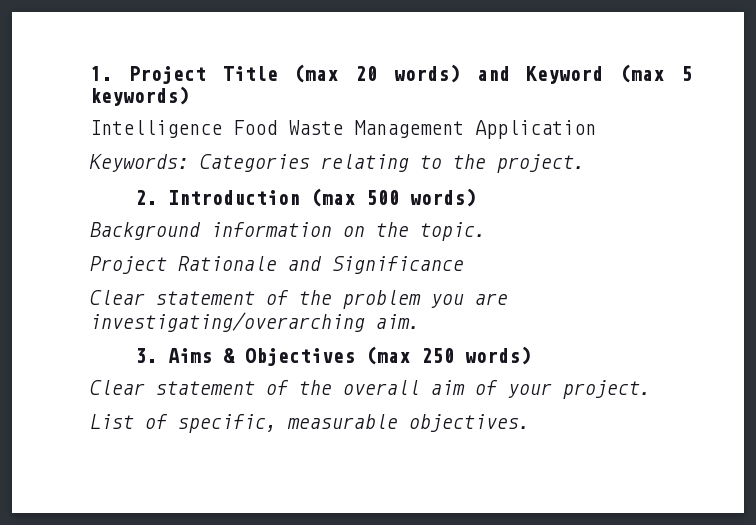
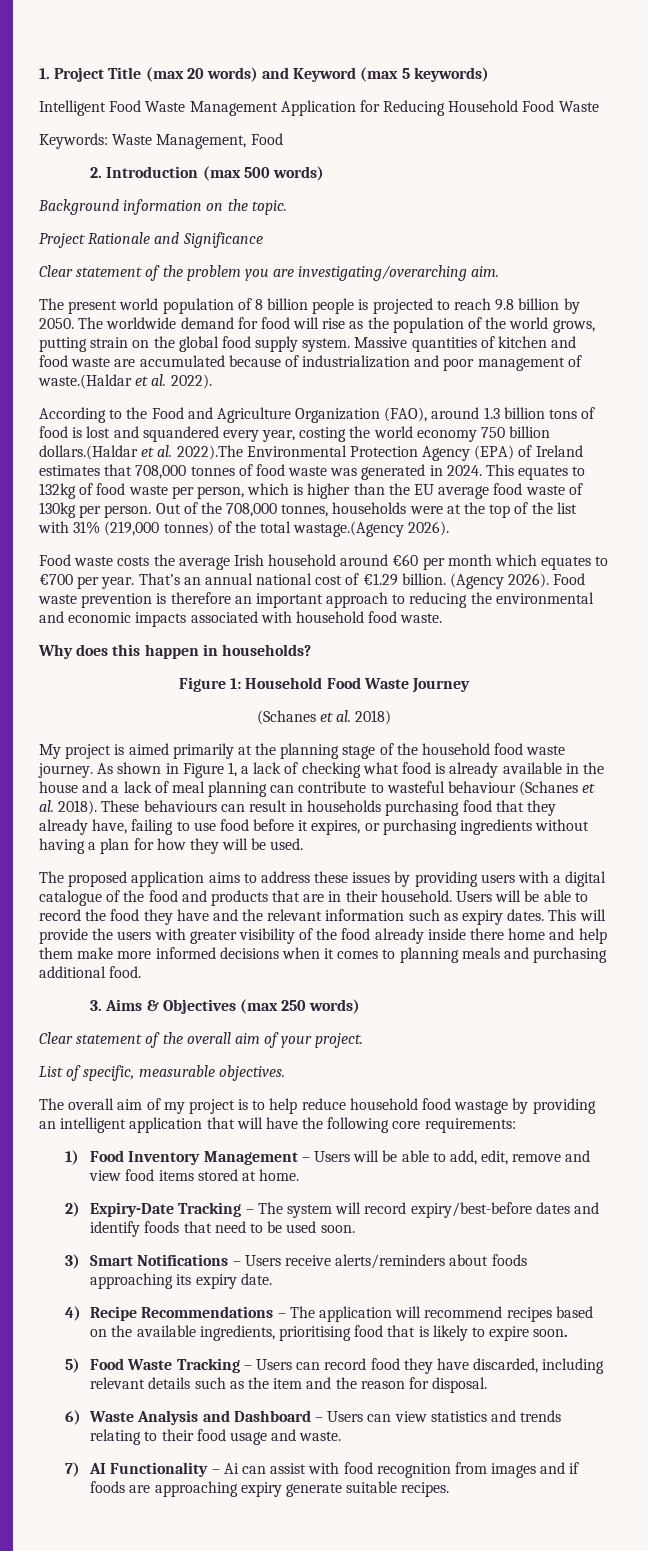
- Intelligence Food Waste Management Application
- Keywords: Categories relating to the project.
+ Intelligent Food Waste Management Application for Reducing Household Food Waste
+ Keywords: Waste Management, Food
+ The present world population of 8 billion people is projected to reach 9.8 billion by 2050. The worldwide demand for food will rise as the population of the world grows, putting strain on the global food supply system. Massive quantities of kitchen and food waste are accumulated because of industrialization and poor management of waste.(Haldar et al. 2022).
+ According to the Food and Agriculture Organization (FAO), around 1.3 billion tons of food is lost and squandered every year, costing the world economy 750 billion dollars.(Haldar et al. 2022).The Environmental Protection Agency (EPA) of Ireland estimates that 708,000 tonnes of food waste was generated in 2024. This equates to 132kg of food waste per person, which is higher than the EU average food waste of 130kg per person. Out of the 708,000 tonnes, households were at the top of the list with 31% (219,000 tonnes) of the total wastage.(Agency 2026).
+ Food waste costs the average Irish household around €60 per month which equates to €700 per year. That’s an annual national cost of €1.29 billion. (Agency 2026). Food waste prevention is therefore an important approach to reducing the environmental and economic impacts associated with household food waste.
+ Why does this happen in households?
+ Figure 1: Household Food Waste Journey
+ (Schanes et al. 2018)
+ My project is aimed primarily at the planning stage of the household food waste journey. As shown in Figure 1, a lack of checking what food is already available in the house and a lack of meal planning can contribute to wasteful behaviour (Schanes et al. 2018). These behaviours can result in households purchasing food that they already have, failing to use food before it expires, or purchasing ingredients without having a plan for how they will be used.
+ The proposed application aims to address these issues by providing users with a digital catalogue of the food and products that are in their household. Users will be able to record the food they have and the relevant information such as expiry dates. This will provide the users with greater visibility of the food already inside there home and help them make more informed decisions when it comes to planning meals and purchasing additional food.
+ The overall aim of my project is to help reduce household food wastage by providing an intelligent application that will have the following core requirements:
+ 1) Food Inventory Management – Users will be able to add, edit, remove and view food items stored at home.
+ 2) Expiry-Date Tracking – The system will record expiry/best-before dates and identify foods that need to be used soon.
+ 3) Smart Notifications – Users receive alerts/reminders about foods approaching its expiry date.
+ 4) Recipe Recommendations – The application will recommend recipes based on the available ingredients, prioritising food that is likely to expire soon.
+ 5) Food Waste Tracking – Users can record food they have discarded, including relevant details such as the item and the reason for disposal.
+ 6) Waste Analysis and Dashboard – Users can view statistics and trends relating to their food usage and waste.
+ 7) AI Functionality – Ai can assist with food recognition from images and if foods are approaching expiry generate suitable recipes.

